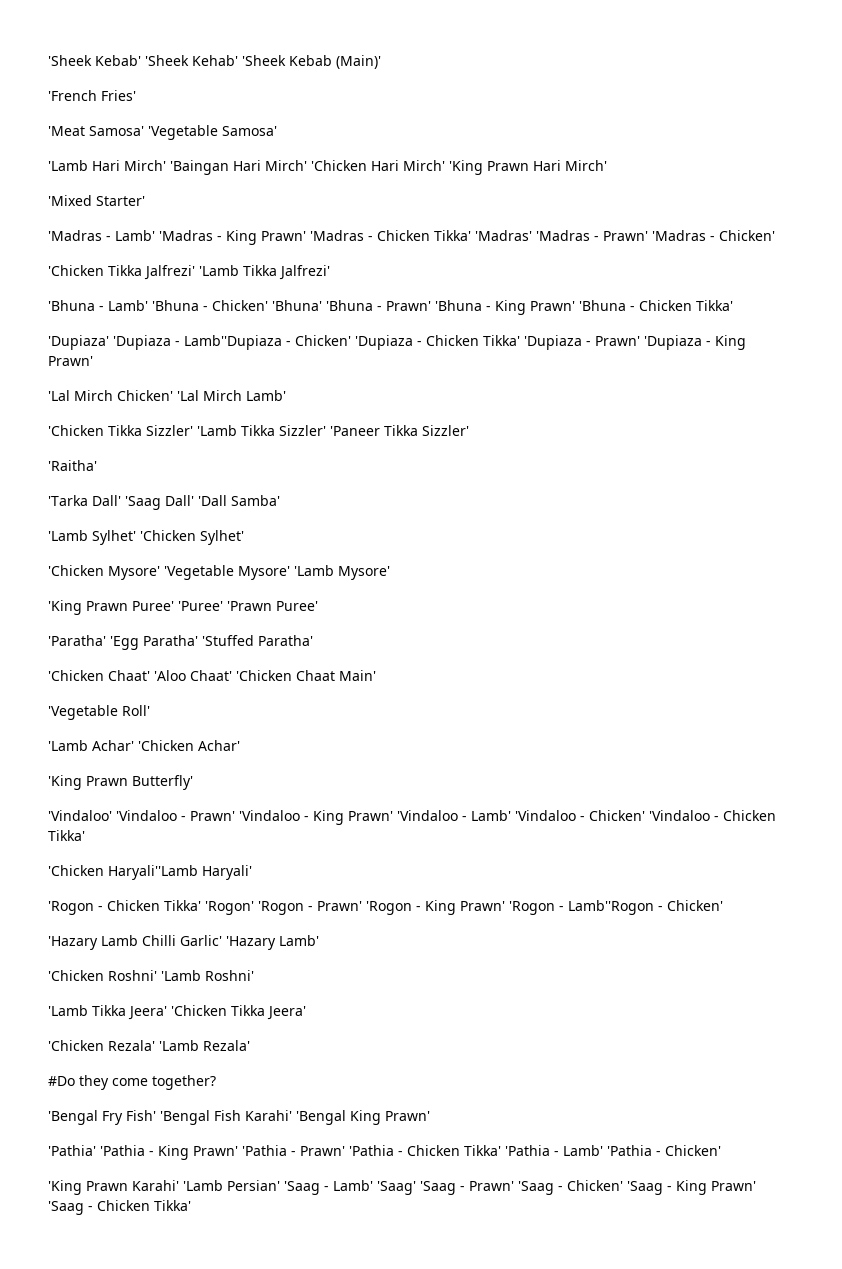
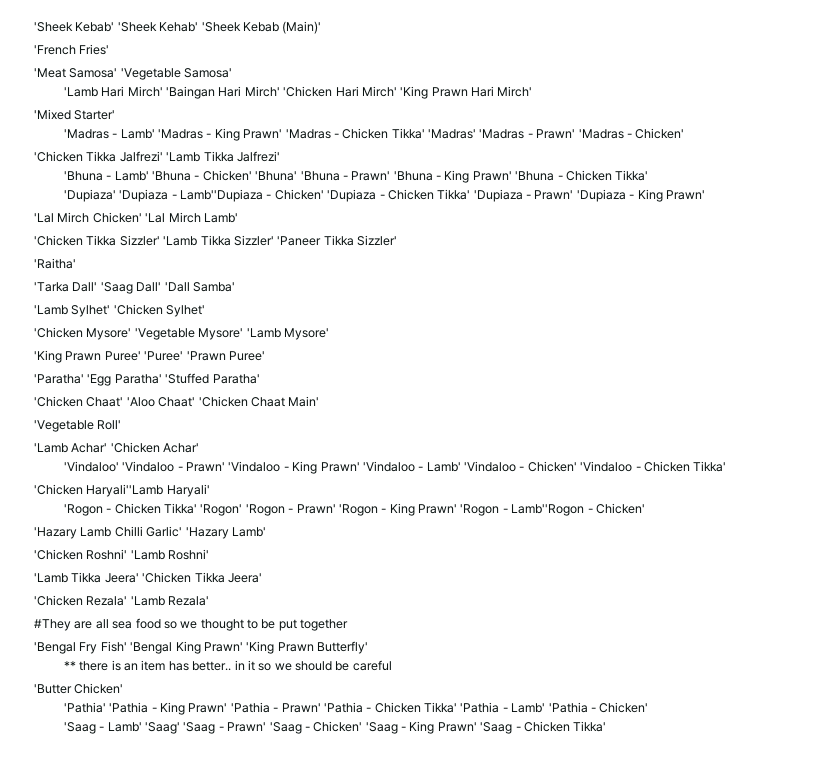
- 'King Prawn Butterfly'
- #Do they come together?
+ #They are all sea food so we thought to be put together
- 'Bengal Fry Fish' 'Bengal Fish Karahi' 'Bengal King Prawn'
+ 'Bengal Fry Fish' 'Bengal King Prawn' 'King Prawn Butterfly'
+ ** there is an item has better.. in it so we should be careful
+ 'Butter Chicken'
- 'King Prawn Karahi' 'Lamb Persian' 'Saag - Lamb' 'Saag' 'Saag - Prawn' 'Saag - Chicken' 'Saag - King Prawn' 'Saag - Chicken Tikka'
+ 'Saag - Lamb' 'Saag' 'Saag - Prawn' 'Saag - Chicken' 'Saag - King Prawn' 'Saag - Chicken Tikka'

